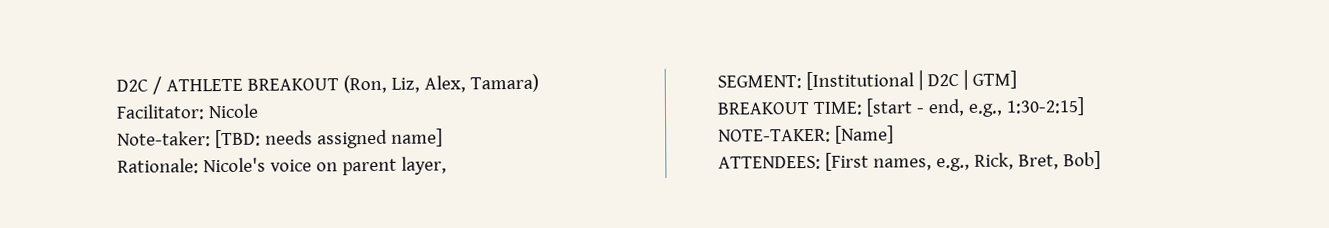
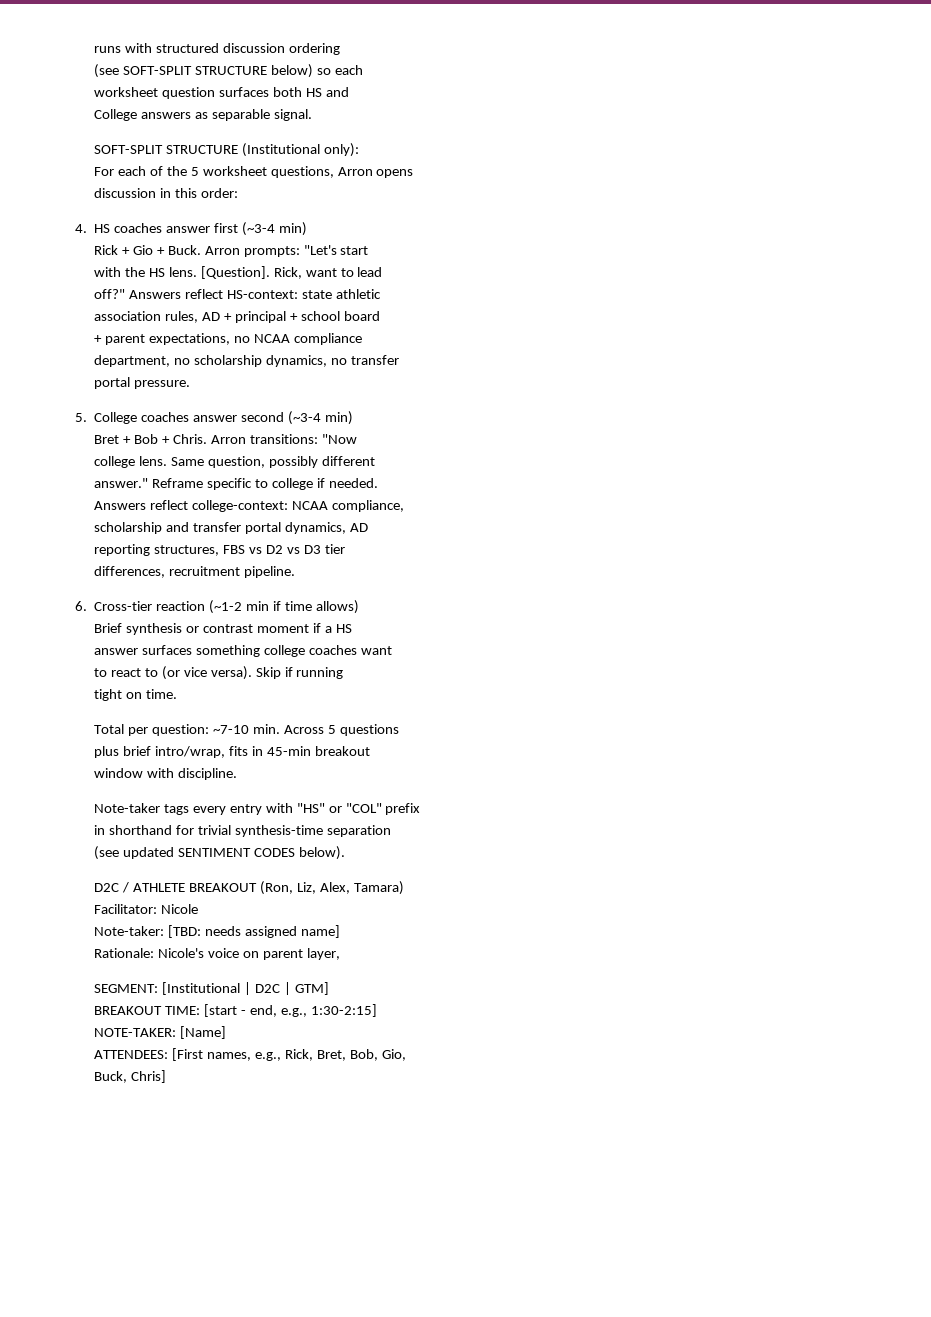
+ runs with structured discussion ordering
+ (see SOFT-SPLIT STRUCTURE below) so each
+ worksheet question surfaces both HS and
+ College answers as separable signal.
+ SOFT-SPLIT STRUCTURE (Institutional only):
+ For each of the 5 worksheet questions, Arron opens
+ discussion in this order:
+ 4. HS coaches answer first (~3-4 min)
+ Rick + Gio + Buck. Arron prompts: "Let's start
+ with the HS lens. [Question]. Rick, want to lead
+ off?" Answers reflect HS-context: state athletic
+ association rules, AD + principal + school board
+ + parent expectations, no NCAA compliance
+ department, no scholarship dynamics, no transfer
+ portal pressure.
+ 5. College coaches answer second (~3-4 min)
+ Bret + Bob + Chris. Arron transitions: "Now
+ college lens. Same question, possibly different
+ answer." Reframe specific to college if needed.
+ Answers reflect college-context: NCAA compliance,
+ scholarship and transfer portal dynamics, AD
+ reporting structures, FBS vs D2 vs D3 tier
+ differences, recruitment pipeline.
+ 6. Cross-tier reaction (~1-2 min if time allows)
+ Brief synthesis or contrast moment if a HS
+ answer surfaces something college coaches want
+ to react to (or vice versa). Skip if running
+ tight on time.
+ Total per question: ~7-10 min. Across 5 questions
+ plus brief intro/wrap, fits in 45-min breakout
+ window with discipline.
+ Note-taker tags every entry with "HS" or "COL" prefix
+ in shorthand for trivial synthesis-time separation
+ (see updated SENTIMENT CODES below).
- ATTENDEES: [First names, e.g., Rick, Bret, Bob]
+ ATTENDEES: [First names, e.g., Rick, Bret, Bob, Gio,
+ Buck, Chris]

